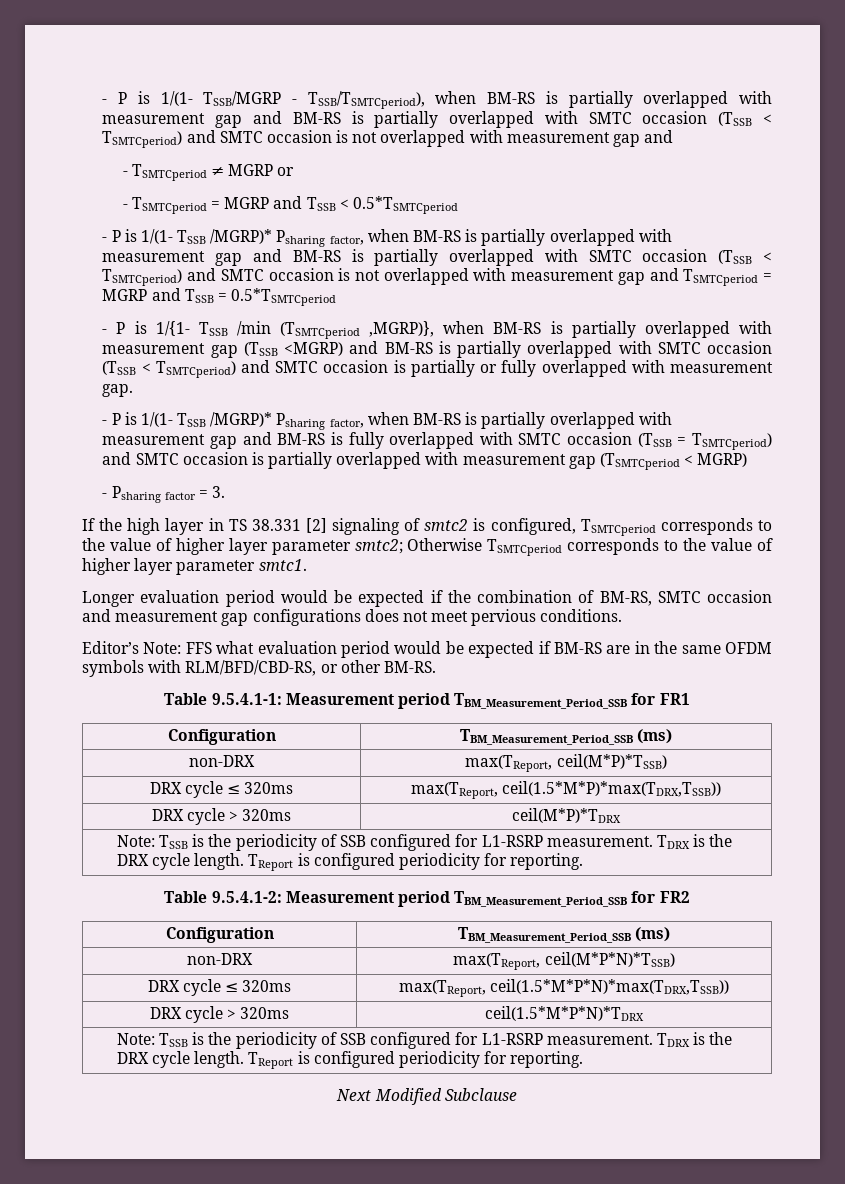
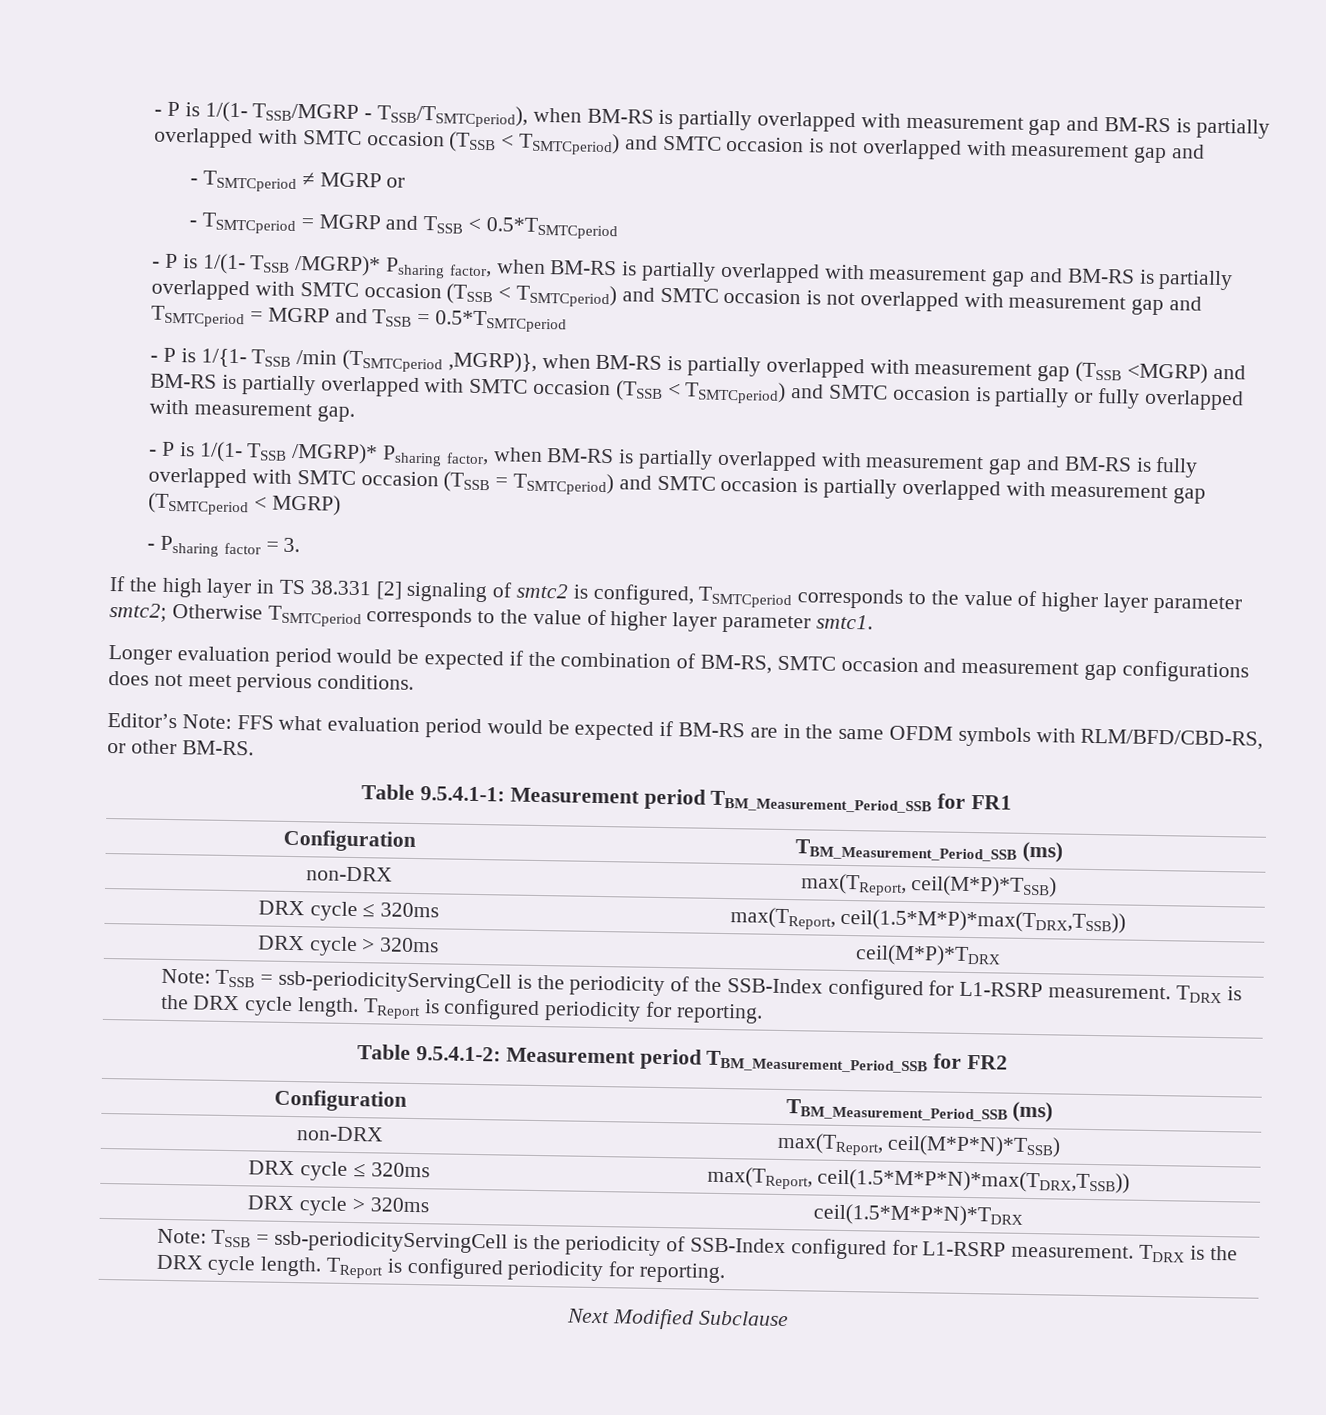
  DRX cycle > 320ms | ceil(M*P)*TDRX
- Note: TSSB is the periodicity of SSB configured for L1-RSRP measurement. TDRX is the DRX cycle length. TReport is configured periodicity for reporting.
+ Note: TSSB = ssb-periodicityServingCell is the periodicity of the SSB-Index configured for L1-RSRP measurement. TDRX is the DRX cycle length. TReport is configured periodicity for reporting.
  DRX cycle > 320ms | ceil(1.5*M*P*N)*TDRX
- Note: TSSB is the periodicity of SSB configured for L1-RSRP measurement. TDRX is the DRX cycle length. TReport is configured periodicity for reporting.
+ Note: TSSB = ssb-periodicityServingCell is the periodicity of SSB-Index configured for L1-RSRP measurement. TDRX is the DRX cycle length. TReport is configured periodicity for reporting.

